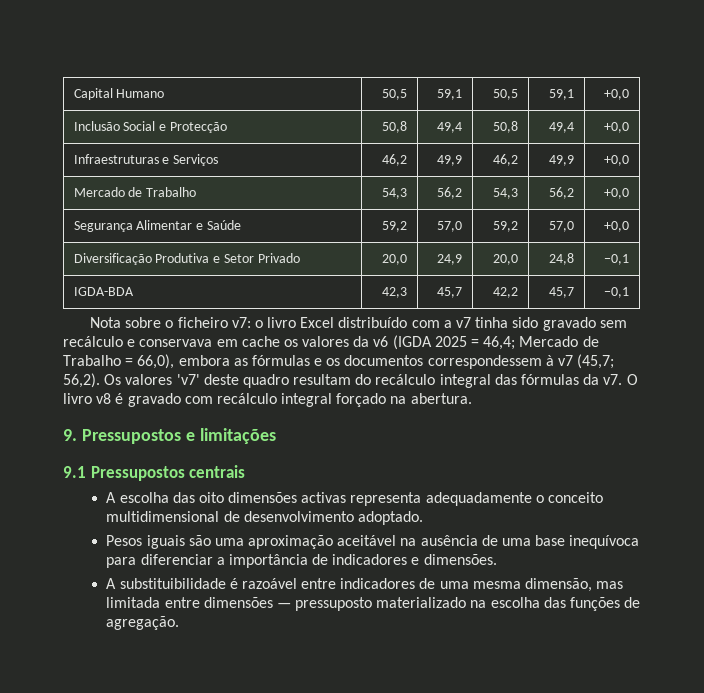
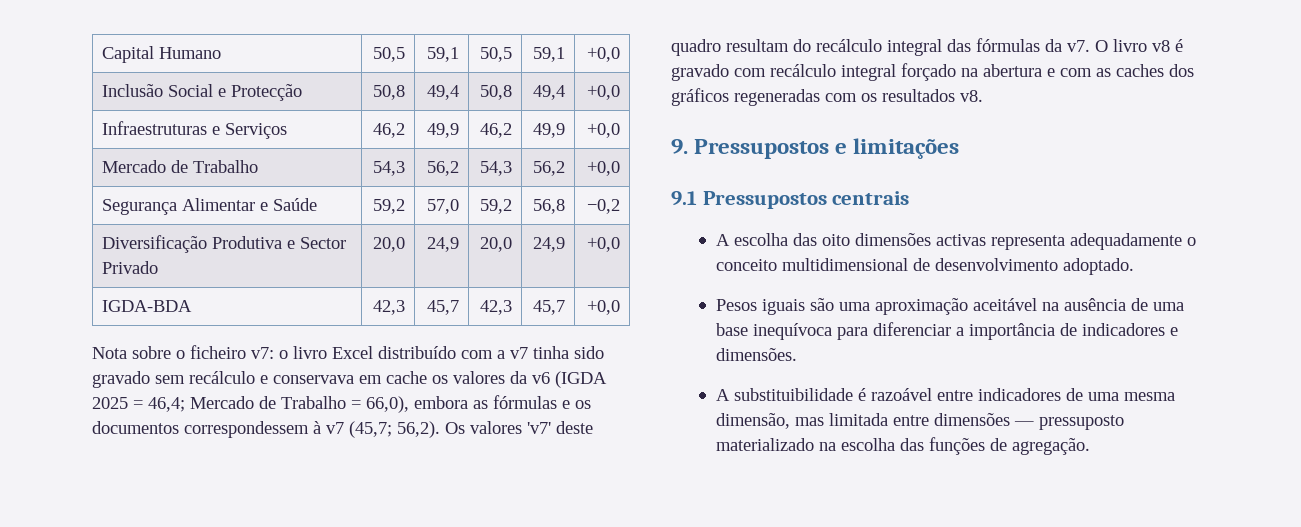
- Segurança Alimentar e Saúde | 59,2 | 57,0 | 59,2 | 57,0 | +0,0
+ Segurança Alimentar e Saúde | 59,2 | 57,0 | 59,2 | 56,8 | −0,2
- Diversificação Produtiva e Setor Privado | 20,0 | 24,9 | 20,0 | 24,8 | −0,1
+ Diversificação Produtiva e Sector Privado | 20,0 | 24,9 | 20,0 | 24,9 | +0,0
- IGDA-BDA | 42,3 | 45,7 | 42,2 | 45,7 | −0,1
+ IGDA-BDA | 42,3 | 45,7 | 42,3 | 45,7 | +0,0
- O livro v8 é gravado com recálculo integral forçado na abertura.
+ O livro v8 é gravado com recálculo integral forçado na abertura e com as caches dos gráficos regeneradas com os resultados v8.

